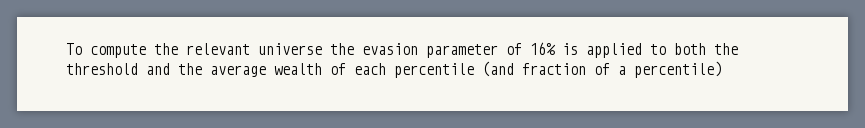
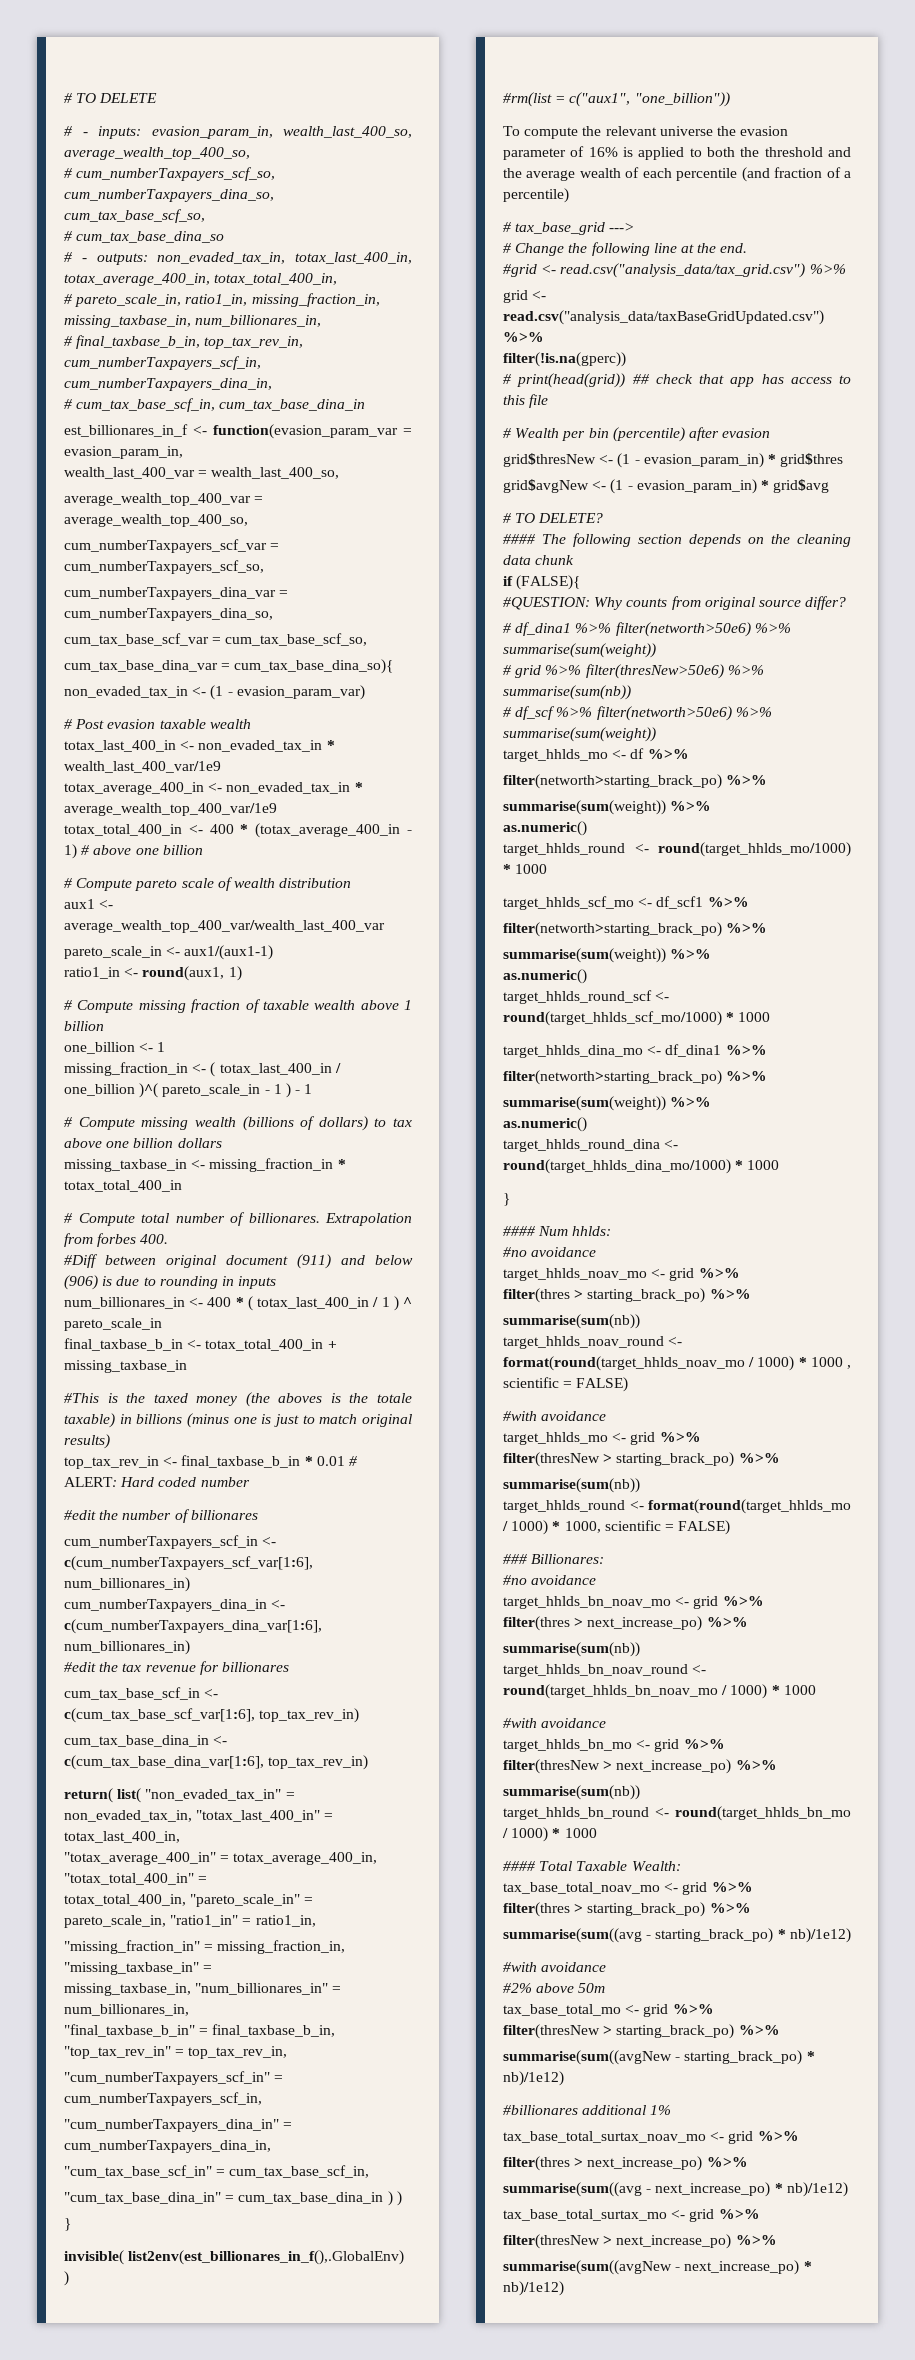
+ # TO DELETE
+ # - inputs: evasion_param_in, wealth_last_400_so, average_wealth_top_400_so,
+ # cum_numberTaxpayers_scf_so, cum_numberTaxpayers_dina_so, cum_tax_base_scf_so,
+ # cum_tax_base_dina_so
+ # - outputs: non_evaded_tax_in, totax_last_400_in, totax_average_400_in, totax_total_400_in,
+ # pareto_scale_in, ratio1_in, missing_fraction_in, missing_taxbase_in, num_billionares_in,
+ # final_taxbase_b_in, top_tax_rev_in, cum_numberTaxpayers_scf_in, cum_numberTaxpayers_dina_in,
+ # cum_tax_base_scf_in, cum_tax_base_dina_in
+ est_billionares_in_f <- function(evasion_param_var = evasion_param_in,
+ wealth_last_400_var = wealth_last_400_so,
+ average_wealth_top_400_var = average_wealth_top_400_so,
+ cum_numberTaxpayers_scf_var = cum_numberTaxpayers_scf_so,
+ cum_numberTaxpayers_dina_var = cum_numberTaxpayers_dina_so,
+ cum_tax_base_scf_var = cum_tax_base_scf_so,
+ cum_tax_base_dina_var = cum_tax_base_dina_so){
+ non_evaded_tax_in <- (1 - evasion_param_var)
+ # Post evasion taxable wealth
+ totax_last_400_in <- non_evaded_tax_in * wealth_last_400_var/1e9
+ totax_average_400_in <- non_evaded_tax_in * average_wealth_top_400_var/1e9
+ totax_total_400_in <- 400 * (totax_average_400_in - 1) # above one billion
+ # Compute pareto scale of wealth distribution
+ aux1 <- average_wealth_top_400_var/wealth_last_400_var
+ pareto_scale_in <- aux1/(aux1-1)
+ ratio1_in <- round(aux1, 1)
+ # Compute missing fraction of taxable wealth above 1 billion
+ one_billion <- 1
+ missing_fraction_in <- ( totax_last_400_in / one_billion )^( pareto_scale_in - 1 ) - 1
+ # Compute missing wealth (billions of dollars) to tax above one billion dollars
+ missing_taxbase_in <- missing_fraction_in * totax_total_400_in
+ # Compute total number of billionares. Extrapolation from forbes 400.
+ #Diff between original document (911) and below (906) is due to rounding in inputs
+ num_billionares_in <- 400 * ( totax_last_400_in / 1 ) ^ pareto_scale_in
+ final_taxbase_b_in <- totax_total_400_in + missing_taxbase_in
+ #This is the taxed money (the aboves is the totale taxable) in billions (minus one is just to match original results)
+ top_tax_rev_in <- final_taxbase_b_in * 0.01 # ALERT: Hard coded number
+ #edit the number of billionares
+ cum_numberTaxpayers_scf_in <- c(cum_numberTaxpayers_scf_var[1:6], num_billionares_in)
+ cum_numberTaxpayers_dina_in <- c(cum_numberTaxpayers_dina_var[1:6], num_billionares_in)
+ #edit the tax revenue for billionares
+ cum_tax_base_scf_in <- c(cum_tax_base_scf_var[1:6], top_tax_rev_in)
+ cum_tax_base_dina_in <- c(cum_tax_base_dina_var[1:6], top_tax_rev_in)
+ return( list( "non_evaded_tax_in" = non_evaded_tax_in, "totax_last_400_in" = totax_last_400_in,
+ "totax_average_400_in" = totax_average_400_in, "totax_total_400_in" =
+ totax_total_400_in, "pareto_scale_in" = pareto_scale_in, "ratio1_in" = ratio1_in,
+ "missing_fraction_in" = missing_fraction_in, "missing_taxbase_in" =
+ missing_taxbase_in, "num_billionares_in" = num_billionares_in,
+ "final_taxbase_b_in" = final_taxbase_b_in, "top_tax_rev_in" = top_tax_rev_in,
+ "cum_numberTaxpayers_scf_in" = cum_numberTaxpayers_scf_in,
+ "cum_numberTaxpayers_dina_in" = cum_numberTaxpayers_dina_in,
+ "cum_tax_base_scf_in" = cum_tax_base_scf_in,
+ "cum_tax_base_dina_in" = cum_tax_base_dina_in ) )
+ }
+ invisible( list2env(est_billionares_in_f(),.GlobalEnv) )
+ #rm(list = c("aux1", "one_billion"))
+ # tax_base_grid --->
+ # Change the following line at the end.
+ #grid <- read.csv("analysis_data/tax_grid.csv") %>%
+ grid <- read.csv("analysis_data/taxBaseGridUpdated.csv") %>%
+ filter(!is.na(gperc))
+ # print(head(grid)) ## check that app has access to this file
+ # Wealth per bin (percentile) after evasion
+ grid$thresNew <- (1 - evasion_param_in) * grid$thres
+ grid$avgNew <- (1 - evasion_param_in) * grid$avg
+ # TO DELETE?
+ #### The following section depends on the cleaning data chunk
+ if (FALSE){
+ #QUESTION: Why counts from original source differ?
+ # df_dina1 %>% filter(networth>50e6) %>% summarise(sum(weight))
+ # grid %>% filter(thresNew>50e6) %>% summarise(sum(nb))
+ # df_scf %>% filter(networth>50e6) %>% summarise(sum(weight))
+ target_hhlds_mo <- df %>%
+ filter(networth>starting_brack_po) %>%
+ summarise(sum(weight)) %>%
+ as.numeric()
+ target_hhlds_round <- round(target_hhlds_mo/1000) * 1000
+ target_hhlds_scf_mo <- df_scf1 %>%
+ filter(networth>starting_brack_po) %>%
+ summarise(sum(weight)) %>%
+ as.numeric()
+ target_hhlds_round_scf <- round(target_hhlds_scf_mo/1000) * 1000
+ target_hhlds_dina_mo <- df_dina1 %>%
+ filter(networth>starting_brack_po) %>%
+ summarise(sum(weight)) %>%
+ as.numeric()
+ target_hhlds_round_dina <- round(target_hhlds_dina_mo/1000) * 1000
+ }
+ #### Num hhlds:
+ #no avoidance
+ target_hhlds_noav_mo <- grid %>%
+ filter(thres > starting_brack_po) %>%
+ summarise(sum(nb))
+ target_hhlds_noav_round <- format(round(target_hhlds_noav_mo / 1000) * 1000 , scientific = FALSE)
+ #with avoidance
+ target_hhlds_mo <- grid %>%
+ filter(thresNew > starting_brack_po) %>%
+ summarise(sum(nb))
+ target_hhlds_round <- format(round(target_hhlds_mo / 1000) * 1000, scientific = FALSE)
+ ### Billionares:
+ #no avoidance
+ target_hhlds_bn_noav_mo <- grid %>%
+ filter(thres > next_increase_po) %>%
+ summarise(sum(nb))
+ target_hhlds_bn_noav_round <- round(target_hhlds_bn_noav_mo / 1000) * 1000
+ #with avoidance
+ target_hhlds_bn_mo <- grid %>%
+ filter(thresNew > next_increase_po) %>%
+ summarise(sum(nb))
+ target_hhlds_bn_round <- round(target_hhlds_bn_mo / 1000) * 1000
+ #### Total Taxable Wealth:
+ tax_base_total_noav_mo <- grid %>%
+ filter(thres > starting_brack_po) %>%
+ summarise(sum((avg - starting_brack_po) * nb)/1e12)
+ #with avoidance
+ #2% above 50m
+ tax_base_total_mo <- grid %>%
+ filter(thresNew > starting_brack_po) %>%
+ summarise(sum((avgNew - starting_brack_po) * nb)/1e12)
+ #billionares additional 1%
+ tax_base_total_surtax_noav_mo <- grid %>%
+ filter(thres > next_increase_po) %>%
+ summarise(sum((avg - next_increase_po) * nb)/1e12)
+ tax_base_total_surtax_mo <- grid %>%
+ filter(thresNew > next_increase_po) %>%
+ summarise(sum((avgNew - next_increase_po) * nb)/1e12)

